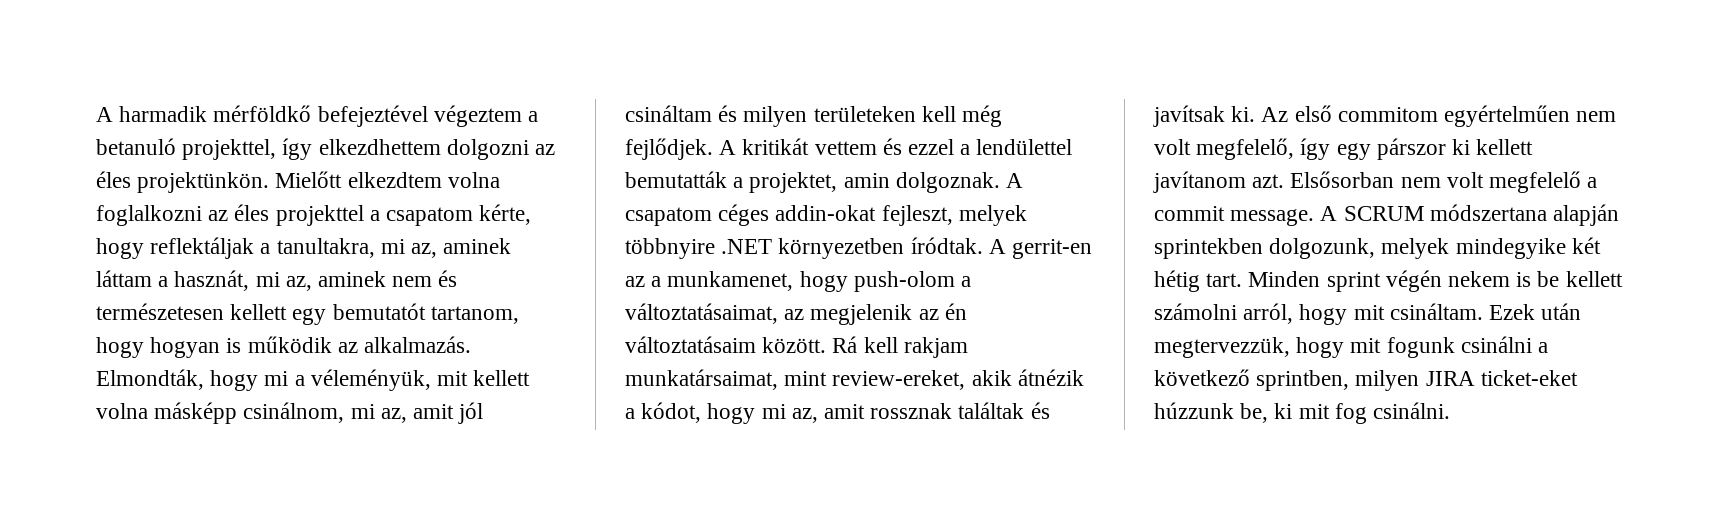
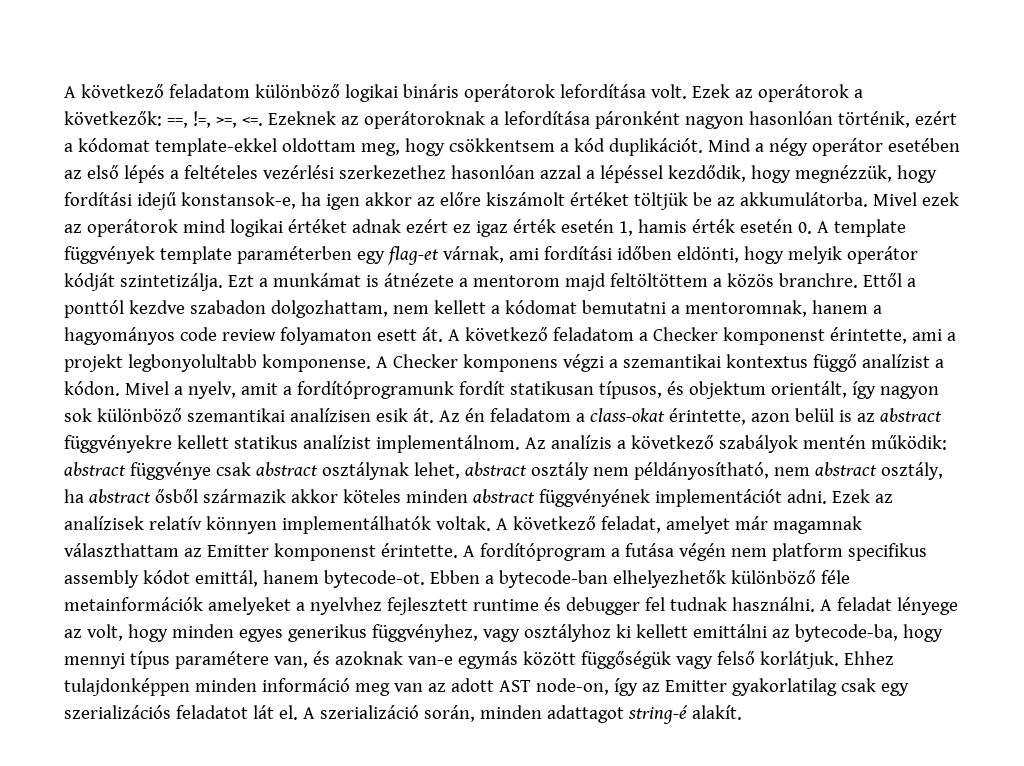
- A harmadik mérföldkő befejeztével végeztem a betanuló projekttel, így elkezdhettem dolgozni az éles projektünkön. Mielőtt elkezdtem volna foglalkozni az éles projekttel a csapatom kérte, hogy reflektáljak a tanultakra, mi az, aminek láttam a hasznát, mi az, aminek nem és természetesen kellett egy bemutatót tartanom, hogy hogyan is működik az alkalmazás. Elmondták, hogy mi a véleményük, mit kellett volna másképp csinálnom, mi az, amit jól csináltam és milyen területeken kell még fejlődjek. A kritikát vettem és ezzel a lendülettel bemutatták a projektet, amin dolgoznak. A csapatom céges addin-okat fejleszt, melyek többnyire .NET környezetben íródtak. A gerrit-en az a munkamenet, hogy push-olom a változtatásaimat, az megjelenik az én változtatásaim között. Rá kell rakjam munkatársaimat, mint review-ereket, akik átnézik a kódot, hogy mi az, amit rossznak találtak és javítsak ki. Az első commitom egyértelműen nem volt megfelelő, így egy párszor ki kellett javítanom azt. Elsősorban nem volt megfelelő a commit message. A SCRUM módszertana alapján sprintekben dolgozunk, melyek mindegyike két hétig tart. Minden sprint végén nekem is be kellett számolni arról, hogy mit csináltam. Ezek után megtervezzük, hogy mit fogunk csinálni a következő sprintben, milyen JIRA ticket-eket húzzunk be, ki mit fog csinálni.
+ A következő feladatom különböző logikai bináris operátorok lefordítása volt. Ezek az operátorok a következők: ==, !=, >=, <=. Ezeknek az operátoroknak a lefordítása páronként nagyon hasonlóan történik, ezért a kódomat template-ekkel oldottam meg, hogy csökkentsem a kód duplikációt. Mind a négy operátor esetében az első lépés a feltételes vezérlési szerkezethez hasonlóan azzal a lépéssel kezdődik, hogy megnézzük, hogy fordítási idejű konstansok-e, ha igen akkor az előre kiszámolt értéket töltjük be az akkumulátorba. Mivel ezek az operátorok mind logikai értéket adnak ezért ez igaz érték esetén 1, hamis érték esetén 0. A template függvények template paraméterben egy flag-et várnak, ami fordítási időben eldönti, hogy melyik operátor kódját szintetizálja. Ezt a munkámat is átnézete a mentorom majd feltöltöttem a közös branchre. Ettől a ponttól kezdve szabadon dolgozhattam, nem kellett a kódomat bemutatni a mentoromnak, hanem a hagyományos code review folyamaton esett át. A következő feladatom a Checker komponenst érintette, ami a projekt legbonyolultabb komponense. A Checker komponens végzi a szemantikai kontextus függő analízist a kódon. Mivel a nyelv, amit a fordítóprogramunk fordít statikusan típusos, és objektum orientált, így nagyon sok különböző szemantikai analízisen esik át. Az én feladatom a class-okat érintette, azon belül is az abstract függvényekre kellett statikus analízist implementálnom. Az analízis a következő szabályok mentén működik: abstract függvénye csak abstract osztálynak lehet, abstract osztály nem példányosítható, nem abstract osztály, ha abstract ősből származik akkor köteles minden abstract függvényének implementációt adni. Ezek az analízisek relatív könnyen implementálhatók voltak. A következő feladat, amelyet már magamnak választhattam az Emitter komponenst érintette. A fordítóprogram a futása végén nem platform specifikus assembly kódot emittál, hanem bytecode-ot. Ebben a bytecode-ban elhelyezhetők különböző féle metainformációk amelyeket a nyelvhez fejlesztett runtime és debugger fel tudnak használni. A feladat lényege az volt, hogy minden egyes generikus függvényhez, vagy osztályhoz ki kellett emittálni az bytecode-ba, hogy mennyi típus paramétere van, és azoknak van-e egymás között függőségük vagy felső korlátjuk. Ehhez tulajdonképpen minden információ meg van az adott AST node-on, így az Emitter gyakorlatilag csak egy szerializációs feladatot lát el. A szerializáció során, minden adattagot string-é alakít.

